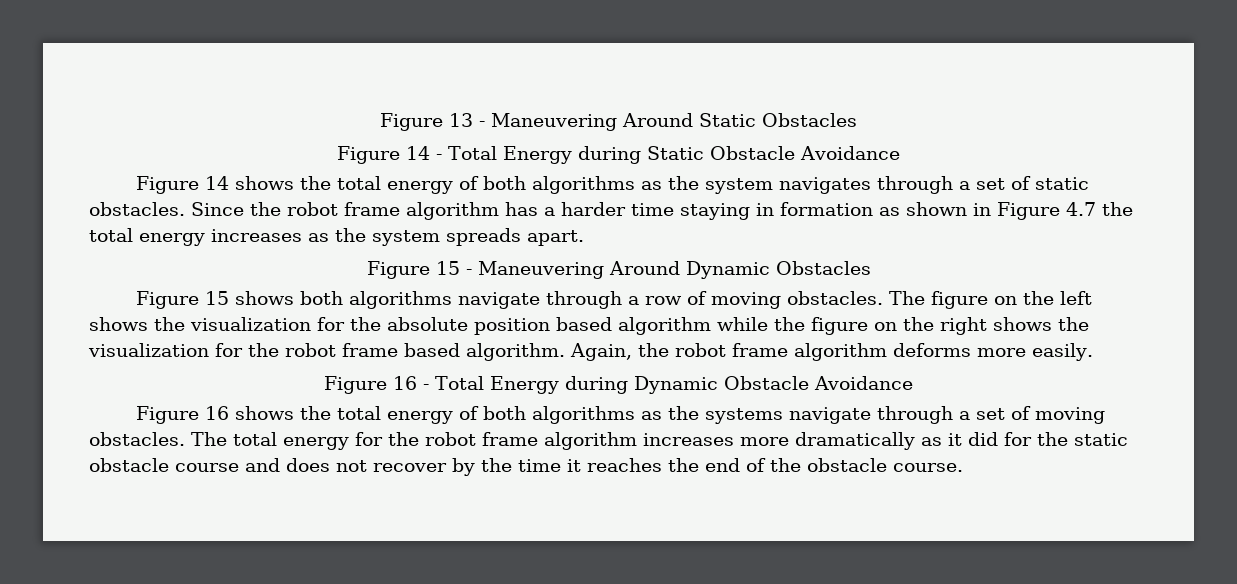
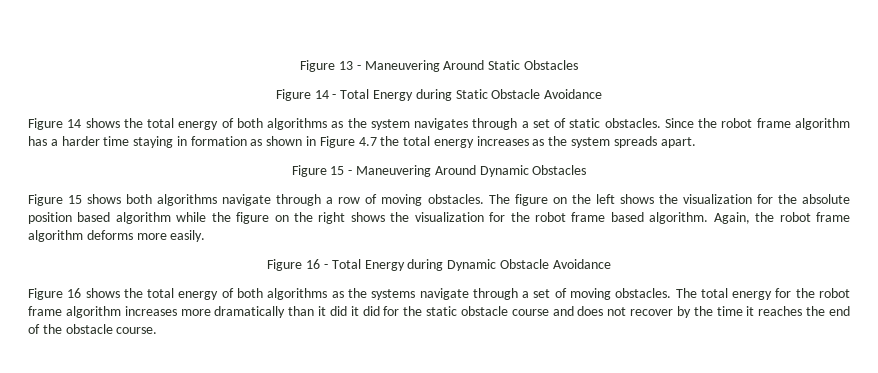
- The total energy for the robot frame algorithm increases more dramatically as it did for the static obstacle course and does not recover by the time it reaches the end of the obstacle course.
+ The total energy for the robot frame algorithm increases more dramatically than it did it did for the static obstacle course and does not recover by the time it reaches the end of the obstacle course.

